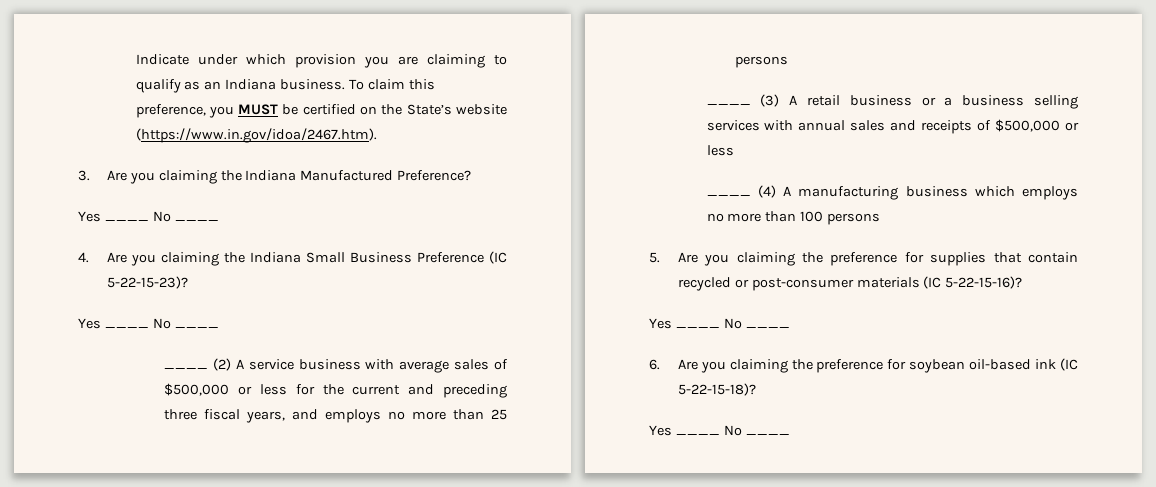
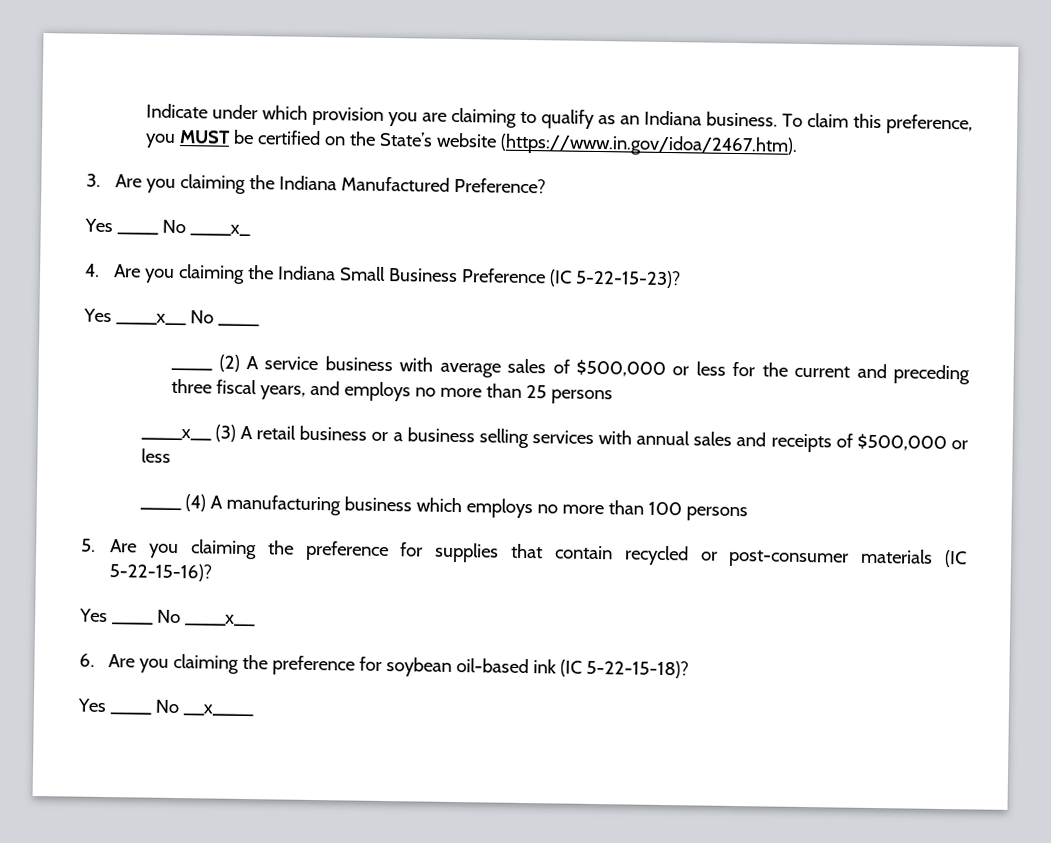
  3. Are you claiming the Indiana Manufactured Preference?
- Yes ____ No ____
+ Yes ____ No ____x_
  4. Are you claiming the Indiana Small Business Preference (IC 5-22-15-23)?
- Yes ____ No ____
+ Yes ____x__ No ____
- ____ (3) A retail business or a business selling services with annual sales and receipts of $500,000 or less
+ ____x__ (3) A retail business or a business selling services with annual sales and receipts of $500,000 or less
  5. Are you claiming the preference for supplies that contain recycled or post-consumer materials (IC 5-22-15-16)?
- Yes ____ No ____
+ Yes ____ No ____x__
  6. Are you claiming the preference for soybean oil-based ink (IC 5-22-15-18)?
- Yes ____ No ____
+ Yes ____ No __x____

